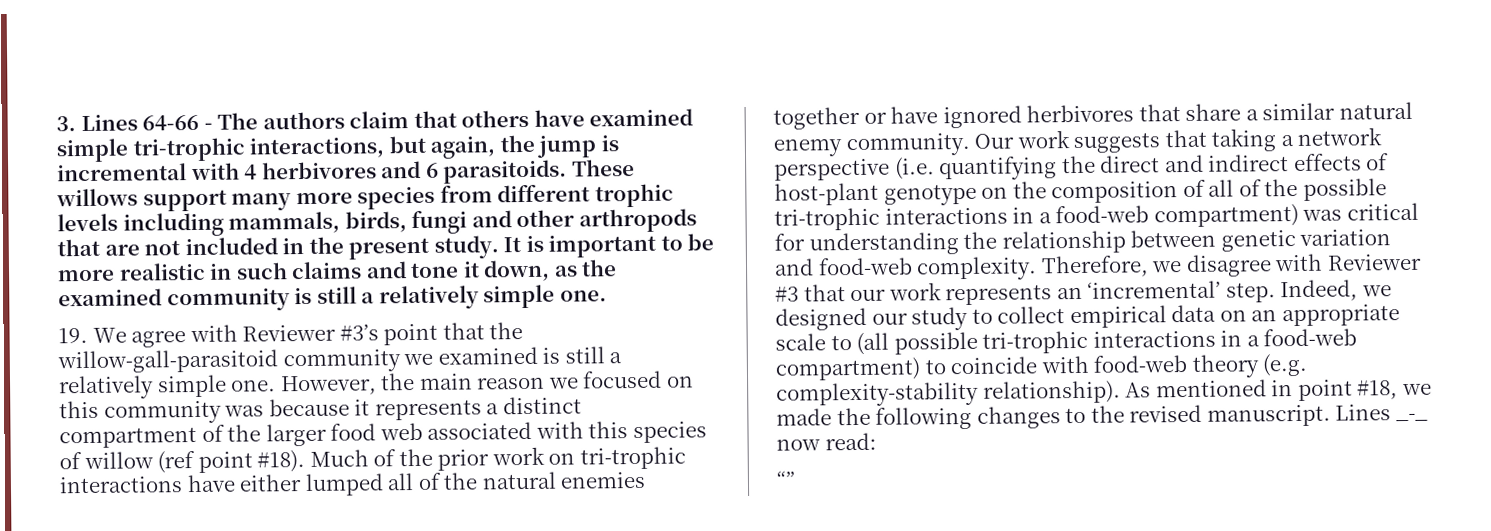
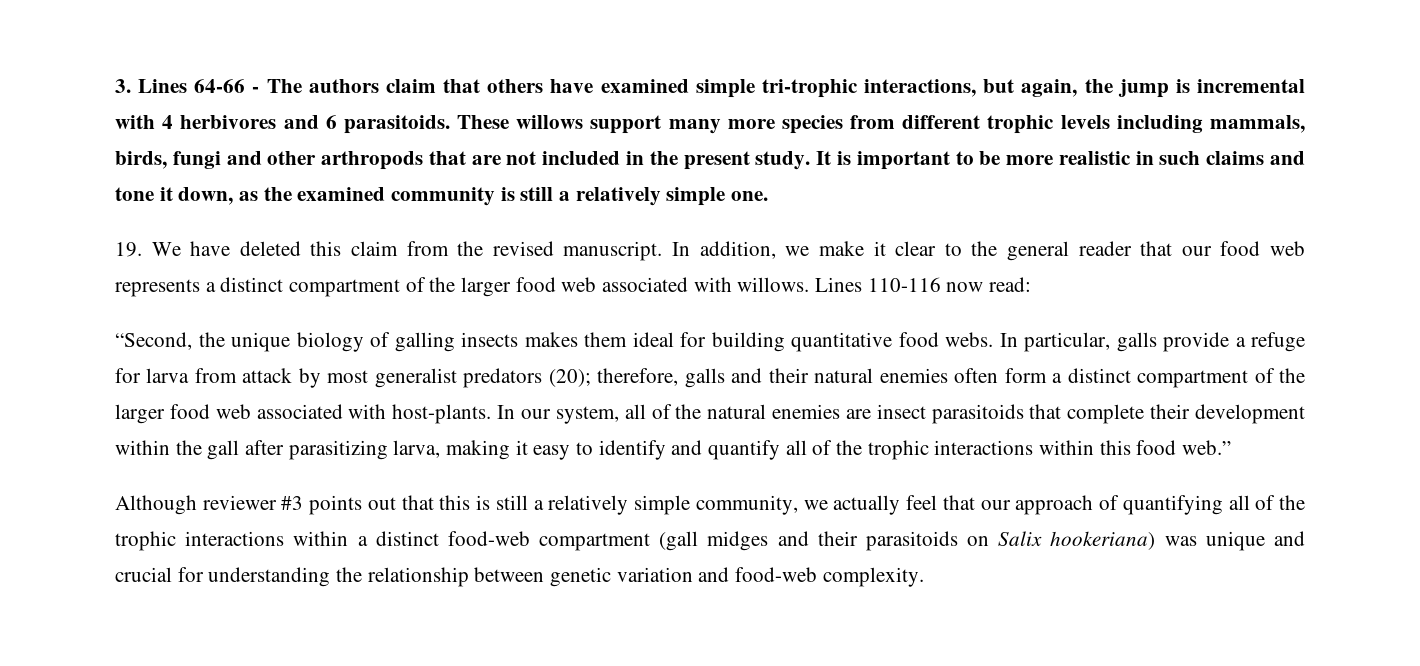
- 19. We agree with Reviewer #3’s point that the willow-gall-parasitoid community we examined is still a relatively simple one. However, the main reason we focused on this community was because it represents a distinct compartment of the larger food web associated with this species of willow (ref point #18). Much of the prior work on tri-trophic interactions have either lumped all of the natural enemies together or have ignored herbivores that share a similar natural enemy community. Our work suggests that taking a network perspective (i.e. quantifying the direct and indirect effects of host-plant genotype on the composition of all of the possible tri-trophic interactions in a food-web compartment) was critical for understanding the relationship between genetic variation and food-web complexity. Therefore, we disagree with Reviewer #3 that our work represents an ‘incremental’ step. Indeed, we designed our study to collect empirical data on an appropriate scale to (all possible tri-trophic interactions in a food-web compartment) to coincide with food-web theory (e.g. complexity-stability relationship). As mentioned in point #18, we made the following changes to the revised manuscript. Lines _-_ now read:
- “”
+ 19. We have deleted this claim from the revised manuscript. In addition, we make it clear to the general reader that our food web represents a distinct compartment of the larger food web associated with willows. Lines 110-116 now read:
+ “Second, the unique biology of galling insects makes them ideal for building quantitative food webs. In particular, galls provide a refuge for larva from attack by most generalist predators (20); therefore, galls and their natural enemies often form a distinct compartment of the larger food web associated with host-plants. In our system, all of the natural enemies are insect parasitoids that complete their development within the gall after parasitizing larva, making it easy to identify and quantify all of the trophic interactions within this food web.”
+ Although reviewer #3 points out that this is still a relatively simple community, we actually feel that our approach of quantifying all of the trophic interactions within a distinct food-web compartment (gall midges and their parasitoids on Salix hookeriana) was unique and crucial for understanding the relationship between genetic variation and food-web complexity.

